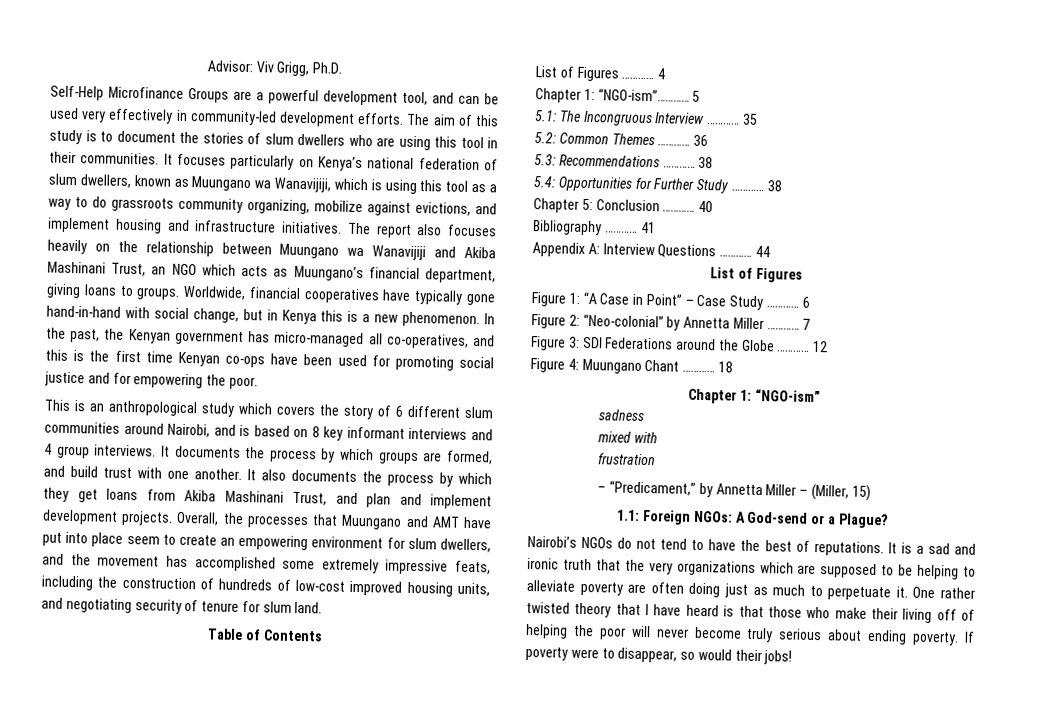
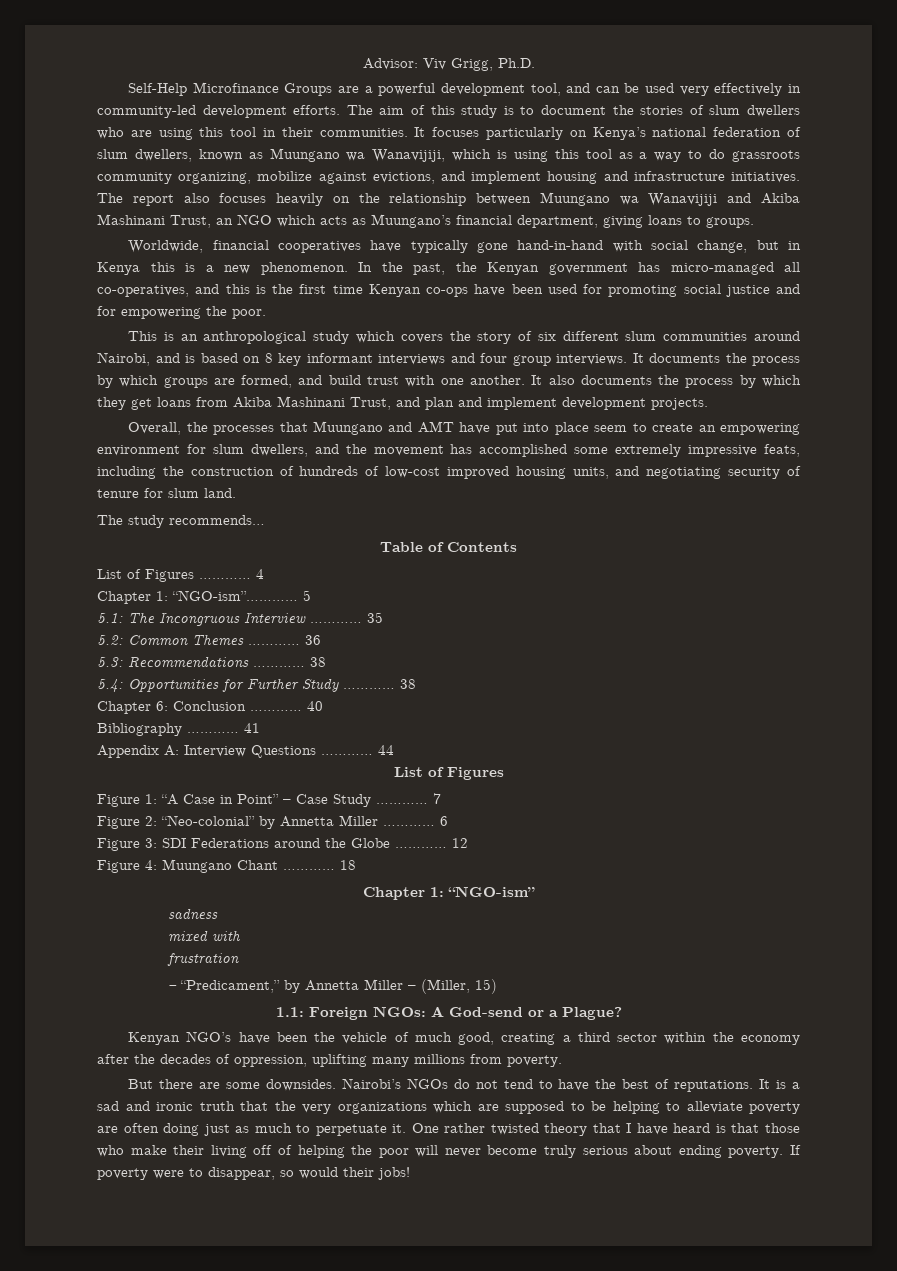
- The report also focuses heavily on the relationship between Muungano wa Wanavijiji and Akiba Mashinani Trust, an NGO which acts as Muungano’s financial department, giving loans to groups. Worldwide, financial cooperatives have typically gone hand-in-hand with social change, but in Kenya this is a new phenomenon.
+ The report also focuses heavily on the relationship between Muungano wa Wanavijiji and Akiba Mashinani Trust, an NGO which acts as Muungano’s financial department, giving loans to groups.
+ Worldwide, financial cooperatives have typically gone hand-in-hand with social change, but in Kenya this is a new phenomenon.
- This is an anthropological study which covers the story of 6 different slum communities around Nairobi, and is based on 8 key informant interviews and 4 group interviews.
+ This is an anthropological study which covers the story of six different slum communities around Nairobi, and is based on 8 key informant interviews and four group interviews.
- It also documents the process by which they get loans from Akiba Mashinani Trust, and plan and implement development projects. Overall, the processes that Muungano and AMT have put into place seem to create an empowering environment for slum dwellers, and the movement has accomplished some extremely impressive feats, including the construction of hundreds of low-cost improved housing units, and negotiating security of tenure for slum land.
+ It also documents the process by which they get loans from Akiba Mashinani Trust, and plan and implement development projects.
+ Overall, the processes that Muungano and AMT have put into place seem to create an empowering environment for slum dwellers, and the movement has accomplished some extremely impressive feats, including the construction of hundreds of low-cost improved housing units, and negotiating security of tenure for slum land.
+ The study recommends…
- Chapter 5: Conclusion …………
+ Chapter 6: Conclusion …………
- Figure 1: “A Case in Point” – Case Study ………… 6
+ Figure 1: “A Case in Point” – Case Study ………… 7
- 7
+ 6
+ Kenyan NGO’s have been the vehicle of much good, creating a third sector within the economy after the decades of oppression, uplifting many millions from poverty.
+ But there are some downsides.

